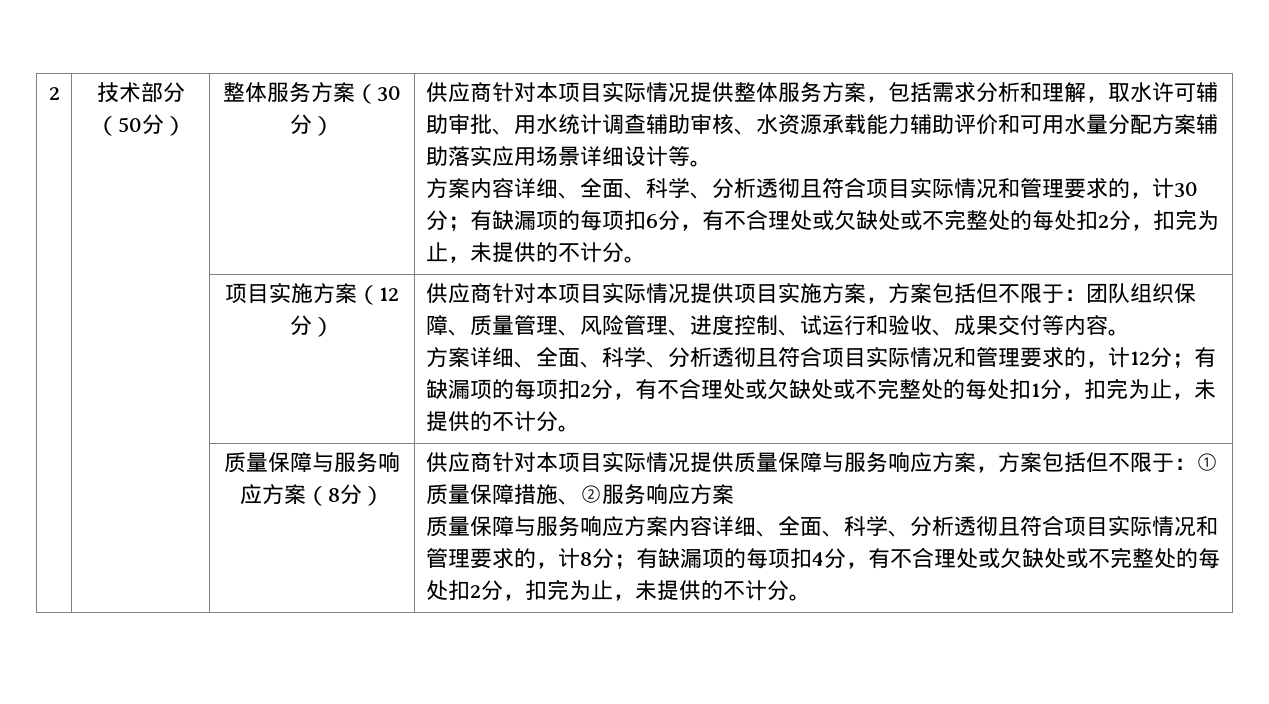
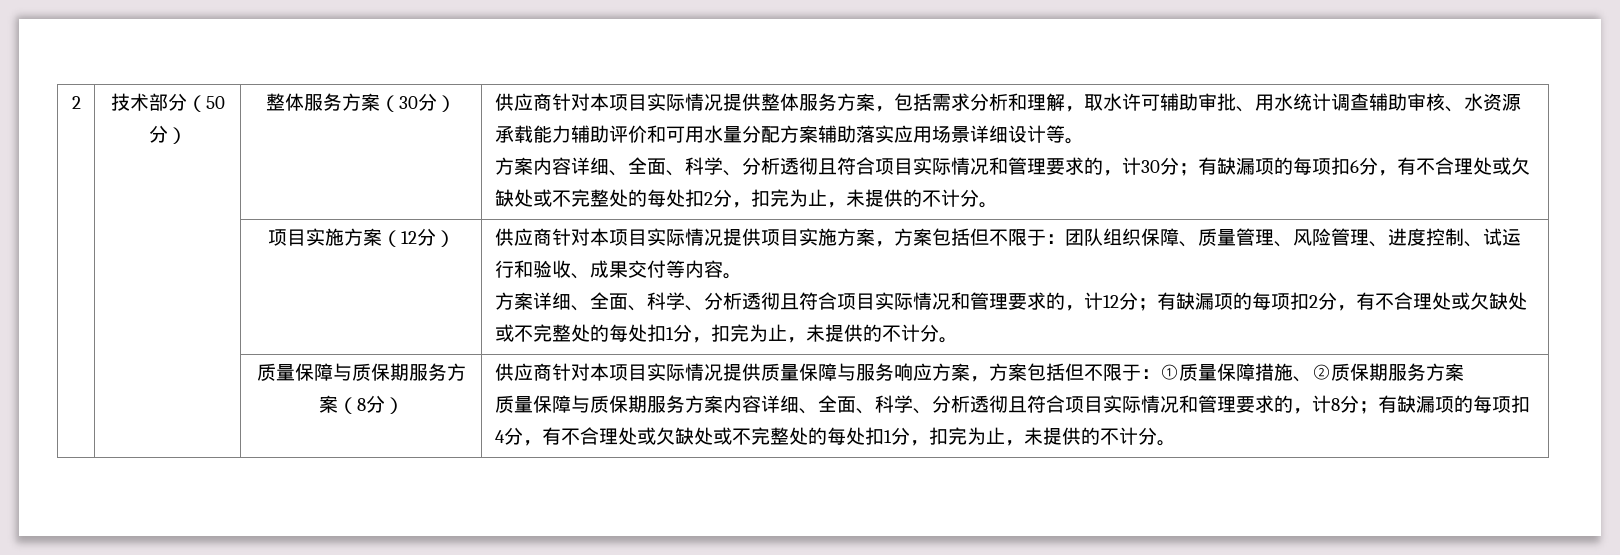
- 质量保障与服务响应方案（8分）
+ 质量保障与质保期服务方案（8分）
- 供应商针对本项目实际情况提供质量保障与服务响应方案，方案包括但不限于：①质量保障措施、②服务响应方案
+ 供应商针对本项目实际情况提供质量保障与服务响应方案，方案包括但不限于：①质量保障措施、②质保期服务方案
- 质量保障与服务响应方案内容详细、全面、科学、分析透彻且符合项目实际情况和管理要求的，计8分；有缺漏项的每项扣4分，有不合理处或欠缺处或不完整处的每处扣2分，扣完为止，未提供的不计分。
+ 质量保障与质保期服务方案内容详细、全面、科学、分析透彻且符合项目实际情况和管理要求的，计8分；有缺漏项的每项扣4分，有不合理处或欠缺处或不完整处的每处扣1分，扣完为止，未提供的不计分。

